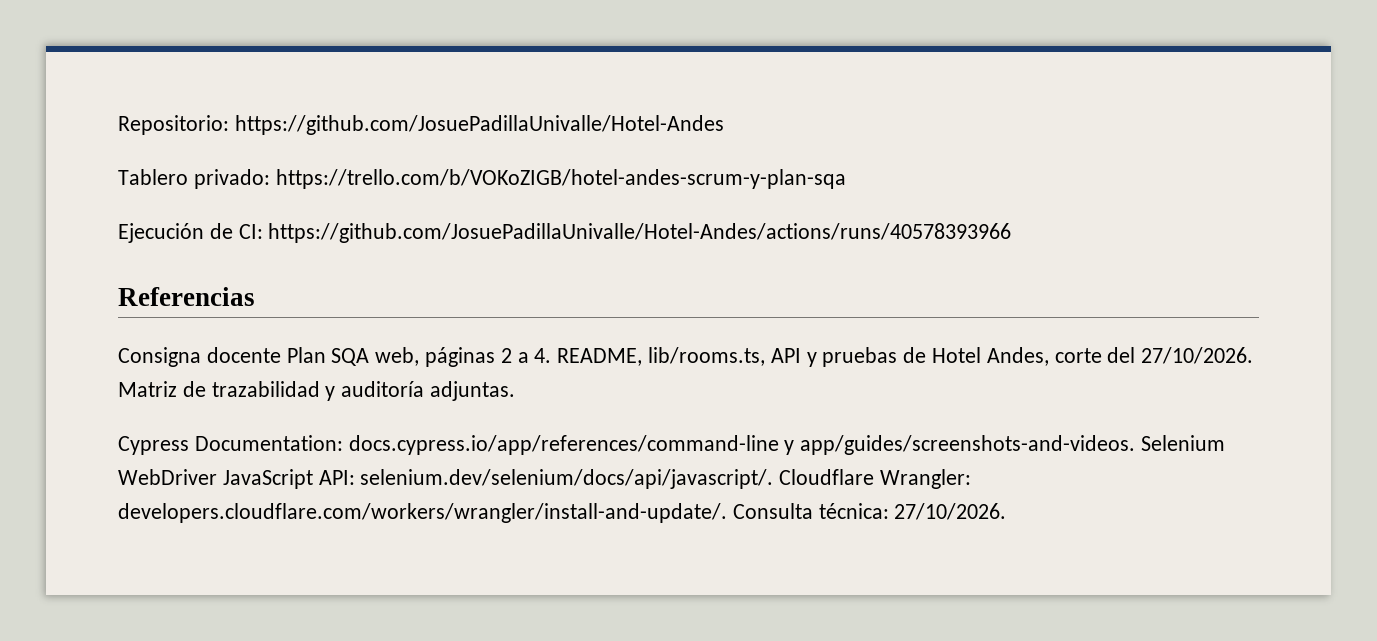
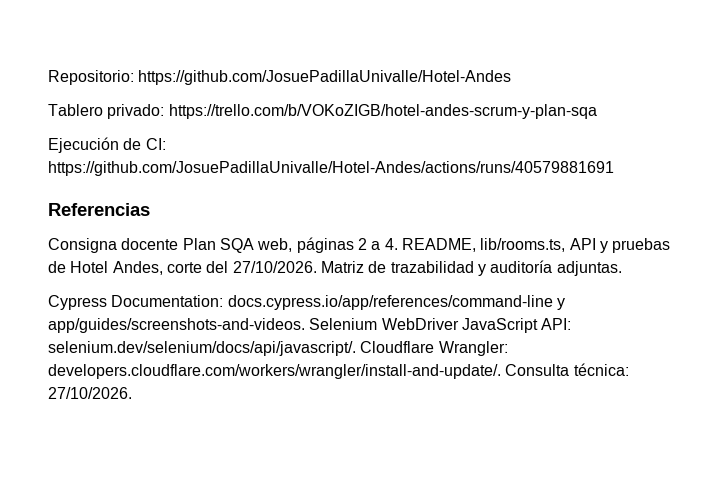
- Ejecución de CI: https://github.com/JosuePadillaUnivalle/Hotel-Andes/actions/runs/40578393966
+ Ejecución de CI: https://github.com/JosuePadillaUnivalle/Hotel-Andes/actions/runs/40579881691

